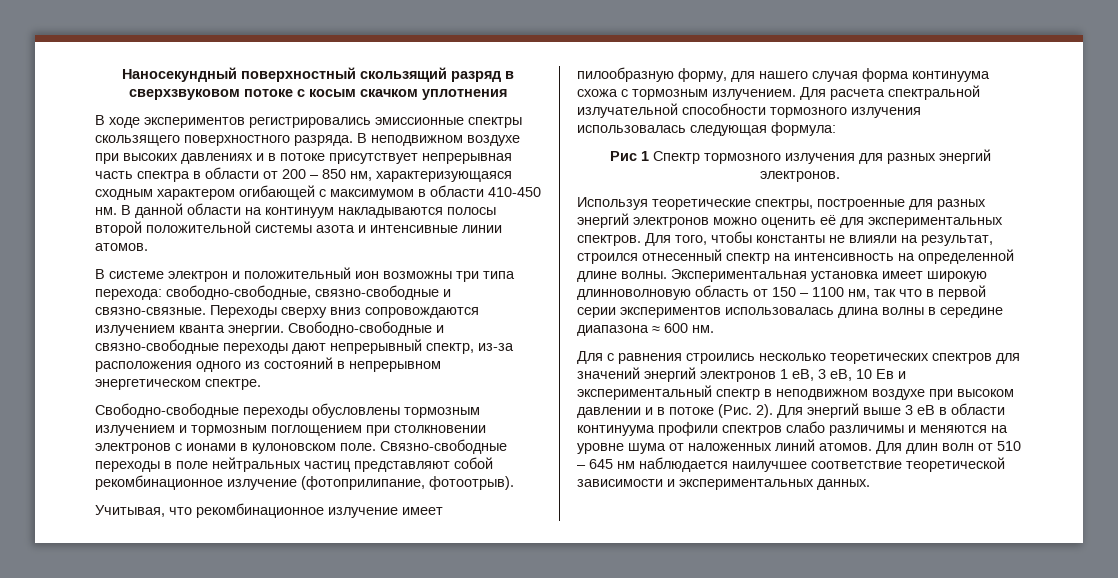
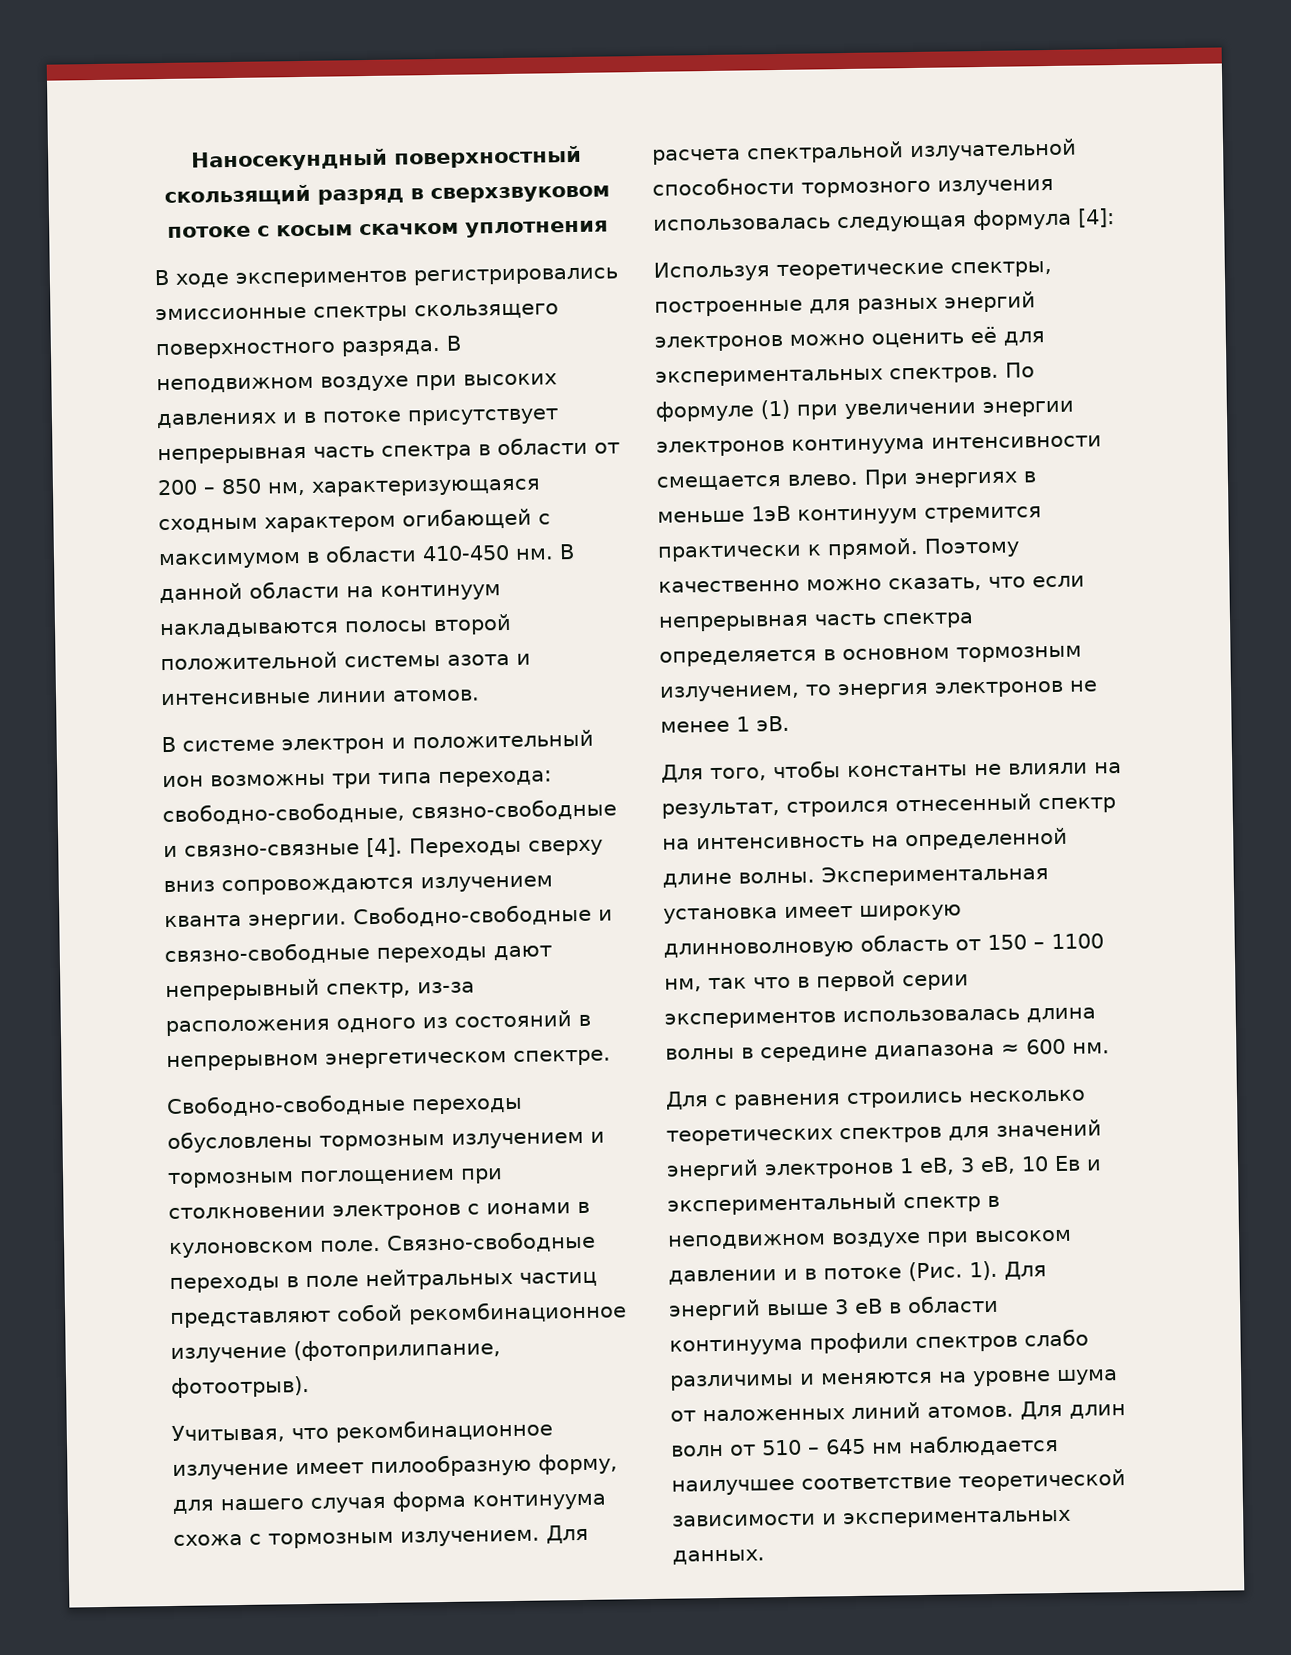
- В системе электрон и положительный ион возможны три типа перехода: свободно-свободные, связно-свободные и связно-связные.
+ В системе электрон и положительный ион возможны три типа перехода: свободно-свободные, связно-свободные и связно-связные [4].
- Для расчета спектральной излучательной способности тормозного излучения использовалась следующая формула:
- Рис 1 Спектр тормозного излучения для разных энергий электронов.
+ Для расчета спектральной излучательной способности тормозного излучения использовалась следующая формула [4]:
- Используя теоретические спектры, построенные для разных энергий электронов можно оценить её для экспериментальных спектров. Для того, чтобы константы не влияли на результат, строился отнесенный спектр на интенсивность на определенной длине волны.
+ Используя теоретические спектры, построенные для разных энергий электронов можно оценить её для экспериментальных спектров. По формуле (1) при увеличении энергии электронов континуума интенсивности смещается влево. При энергиях в меньше 1эВ континуум стремится практически к прямой. Поэтому качественно можно сказать, что если непрерывная часть спектра определяется в основном тормозным излучением, то энергия электронов не менее 1 эВ.
+ Для того, чтобы константы не влияли на результат, строился отнесенный спектр на интенсивность на определенной длине волны.
- Для с равнения строились несколько теоретических спектров для значений энергий электронов 1 еВ, 3 еВ, 10 Ев и экспериментальный спектр в неподвижном воздухе при высоком давлении и в потоке (Рис. 2).
+ Для с равнения строились несколько теоретических спектров для значений энергий электронов 1 еВ, 3 еВ, 10 Ев и экспериментальный спектр в неподвижном воздухе при высоком давлении и в потоке (Рис. 1).

